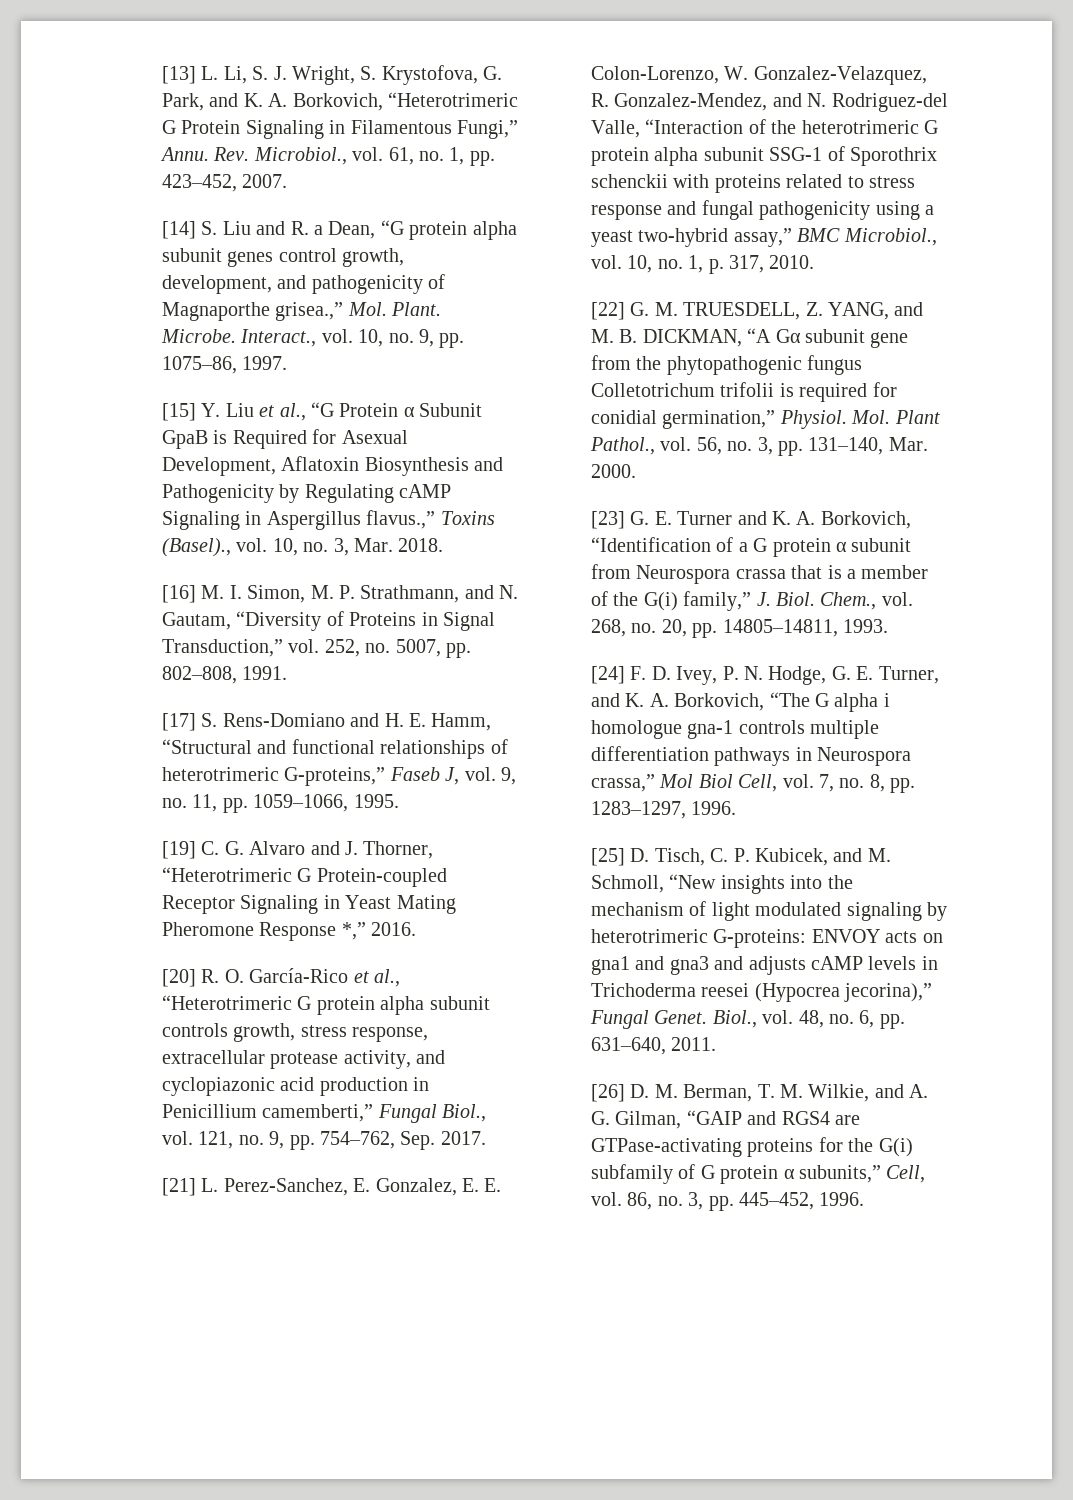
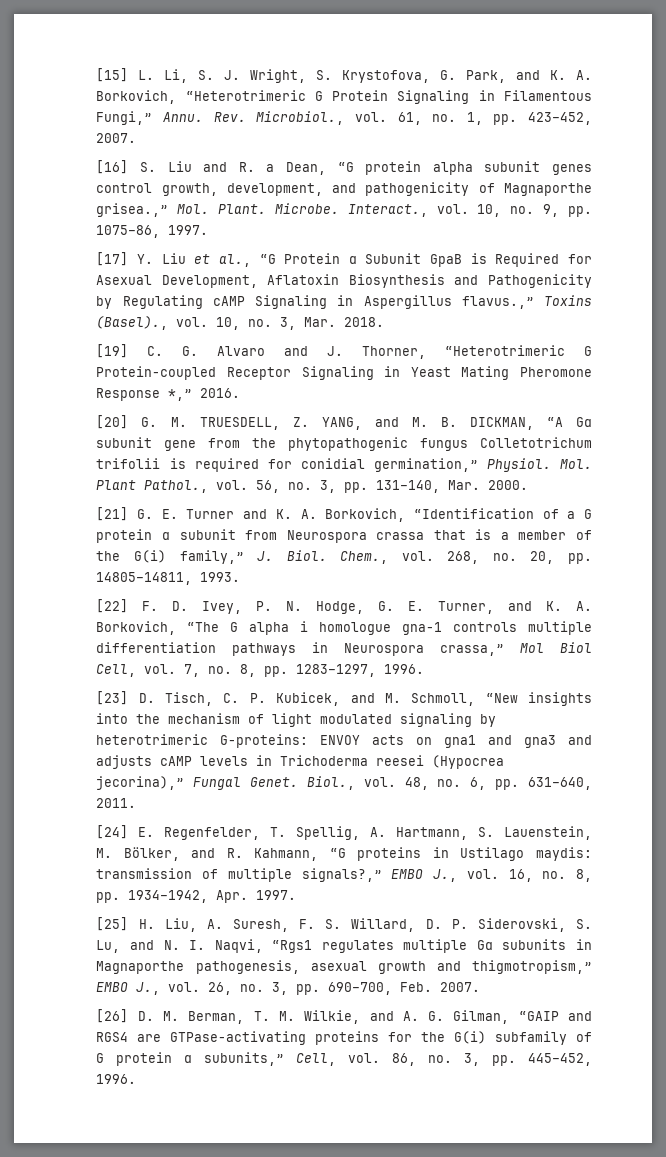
- [13] L. Li, S. J. Wright, S. Krystofova, G. Park, and K. A. Borkovich, “Heterotrimeric G Protein Signaling in Filamentous Fungi,” Annu.
+ [15] L. Li, S. J. Wright, S. Krystofova, G. Park, and K. A. Borkovich, “Heterotrimeric G Protein Signaling in Filamentous Fungi,” Annu.
- [14] S. Liu and R. a Dean, “G protein alpha subunit genes control growth, development, and pathogenicity of Magnaporthe grisea.,” Mol. Plant.
+ [16] S. Liu and R. a Dean, “G protein alpha subunit genes control growth, development, and pathogenicity of Magnaporthe grisea.,” Mol. Plant.
- [15] Y. Liu et al., “G Protein α Subunit GpaB is Required for Asexual Development, Aflatoxin Biosynthesis and Pathogenicity by Regulating cAMP Signaling in Aspergillus flavus.,” Toxins (Basel)., vol. 10, no. 3, Mar. 2018.
+ [17] Y. Liu et al., “G Protein α Subunit GpaB is Required for Asexual Development, Aflatoxin Biosynthesis and Pathogenicity by Regulating cAMP Signaling in Aspergillus flavus.,” Toxins (Basel)., vol. 10, no. 3, Mar. 2018.
- [16] M. I. Simon, M. P. Strathmann, and N. Gautam, “Diversity of Proteins in Signal Transduction,” vol. 252, no. 5007, pp. 802–808, 1991.
- [17] S. Rens-Domiano and H. E. Hamm, “Structural and functional relationships of heterotrimeric G-proteins,” Faseb J, vol. 9, no. 11, pp. 1059–1066, 1995.
- [20] R. O. García-Rico et al., “Heterotrimeric G protein alpha subunit controls growth, stress response, extracellular protease activity, and cyclopiazonic acid production in Penicillium camemberti,” Fungal Biol., vol. 121, no. 9, pp. 754–762, Sep. 2017.
- [21] L. Perez-Sanchez, E. Gonzalez, E. E. Colon-Lorenzo, W. Gonzalez-Velazquez, R. Gonzalez-Mendez, and N. Rodriguez-del Valle, “Interaction of the heterotrimeric G protein alpha subunit SSG-1 of Sporothrix schenckii with proteins related to stress response and fungal pathogenicity using a yeast two-hybrid assay,” BMC Microbiol., vol. 10, no. 1, p. 317, 2010.
- [22] G. M. TRUESDELL, Z. YANG, and M. B. DICKMAN, “A Gα subunit gene from the phytopathogenic fungus Colletotrichum trifolii is required for conidial germination,” Physiol.
+ [20] G. M. TRUESDELL, Z. YANG, and M. B. DICKMAN, “A Gα subunit gene from the phytopathogenic fungus Colletotrichum trifolii is required for conidial germination,” Physiol.
- [23] G. E. Turner and K. A. Borkovich, “Identification of a G protein α subunit from Neurospora crassa that is a member of the G(i) family,” J. Biol.
+ [21] G. E. Turner and K. A. Borkovich, “Identification of a G protein α subunit from Neurospora crassa that is a member of the G(i) family,” J. Biol.
- [24] F. D. Ivey, P. N. Hodge, G. E. Turner, and K. A. Borkovich, “The G alpha i homologue gna-1 controls multiple differentiation pathways in Neurospora crassa,” Mol Biol Cell, vol. 7, no. 8, pp. 1283–1297, 1996.
+ [22] F. D. Ivey, P. N. Hodge, G. E. Turner, and K. A. Borkovich, “The G alpha i homologue gna-1 controls multiple differentiation pathways in Neurospora crassa,” Mol Biol Cell, vol. 7, no. 8, pp. 1283–1297, 1996.
- [25] D. Tisch, C. P. Kubicek, and M. Schmoll, “New insights into the mechanism of light modulated signaling by heterotrimeric G-proteins: ENVOY acts on gna1 and gna3 and adjusts cAMP levels in Trichoderma reesei (Hypocrea jecorina),” Fungal Genet.
+ [23] D. Tisch, C. P. Kubicek, and M. Schmoll, “New insights into the mechanism of light modulated signaling by heterotrimeric G-proteins: ENVOY acts on gna1 and gna3 and adjusts cAMP levels in Trichoderma reesei (Hypocrea jecorina),” Fungal Genet.
+ [24] E. Regenfelder, T. Spellig, A. Hartmann, S. Lauenstein, M. Bölker, and R. Kahmann, “G proteins in Ustilago maydis: transmission of multiple signals?,” EMBO J., vol. 16, no. 8, pp. 1934–1942, Apr. 1997.
+ [25] H. Liu, A. Suresh, F. S. Willard, D. P. Siderovski, S. Lu, and N. I. Naqvi, “Rgs1 regulates multiple Gα subunits in Magnaporthe pathogenesis, asexual growth and thigmotropism,” EMBO J., vol. 26, no. 3, pp. 690–700, Feb. 2007.

